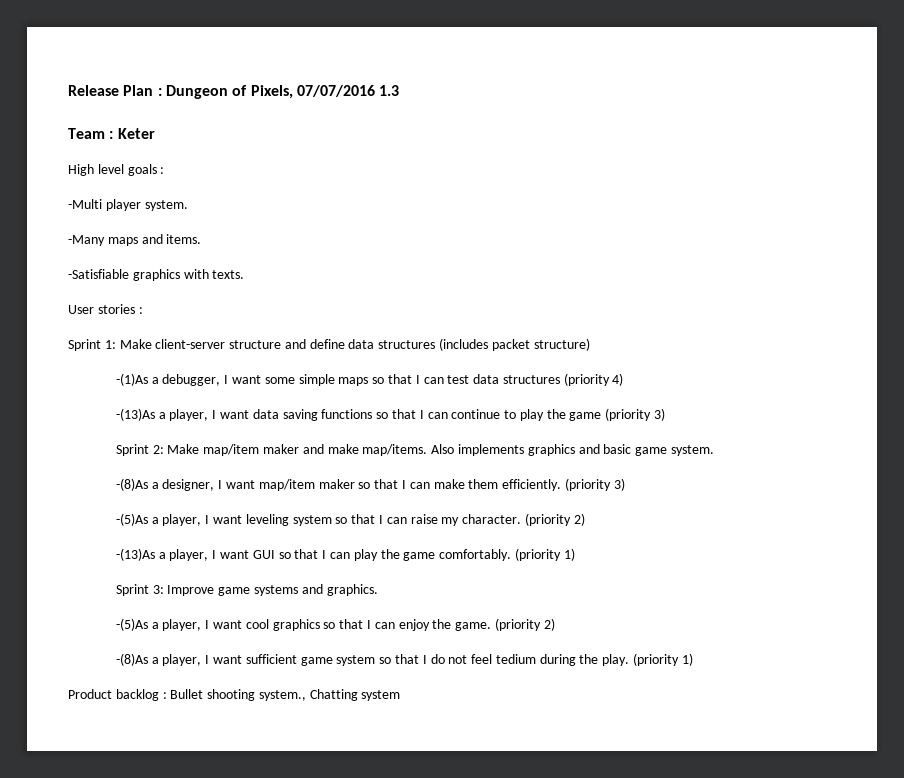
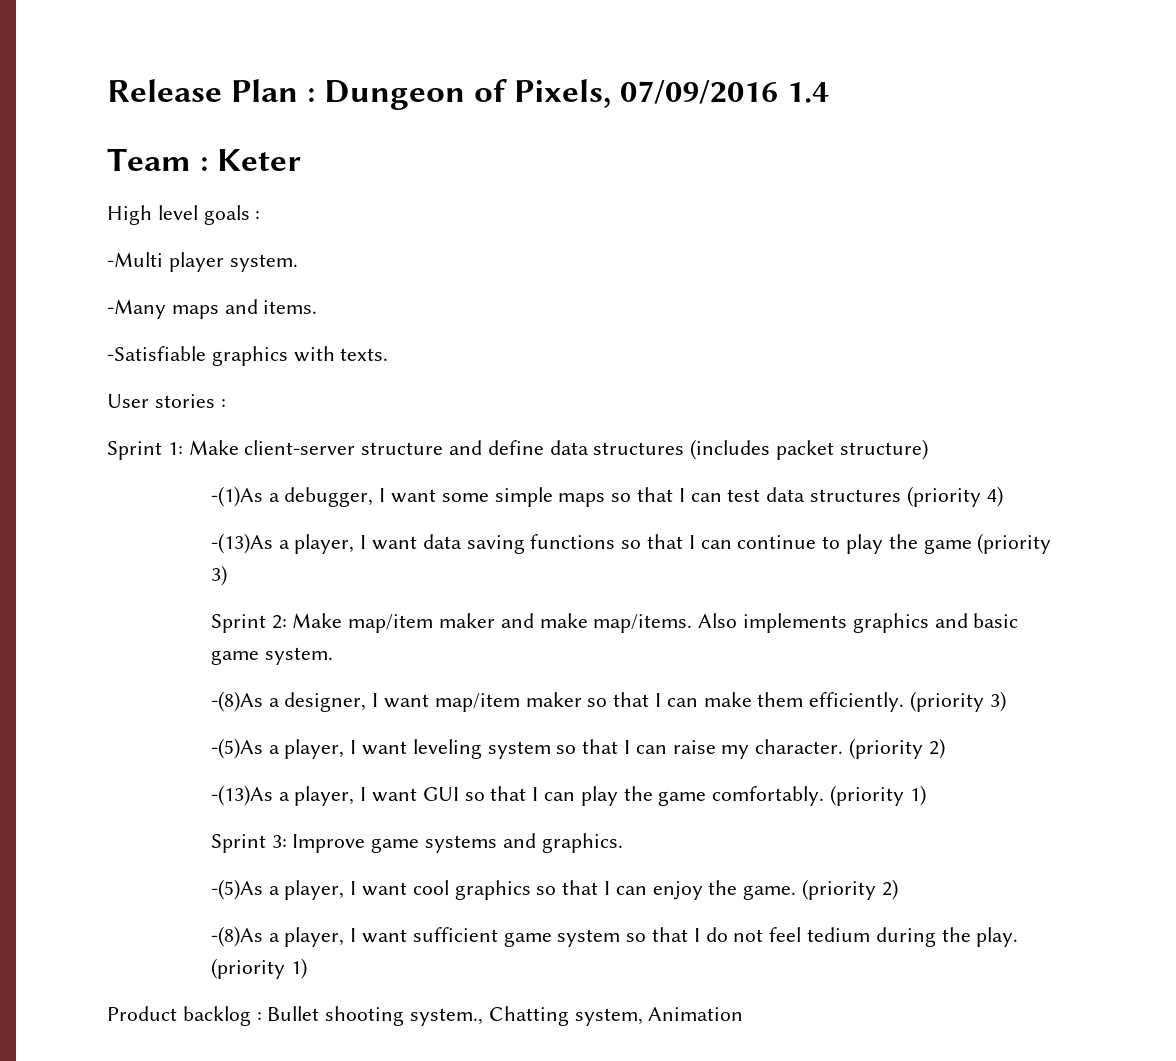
- Release Plan : Dungeon of Pixels, 07/07/2016 1.3
+ Release Plan : Dungeon of Pixels, 07/09/2016 1.4
- Product backlog : Bullet shooting system., Chatting system
+ Product backlog : Bullet shooting system., Chatting system, Animation

